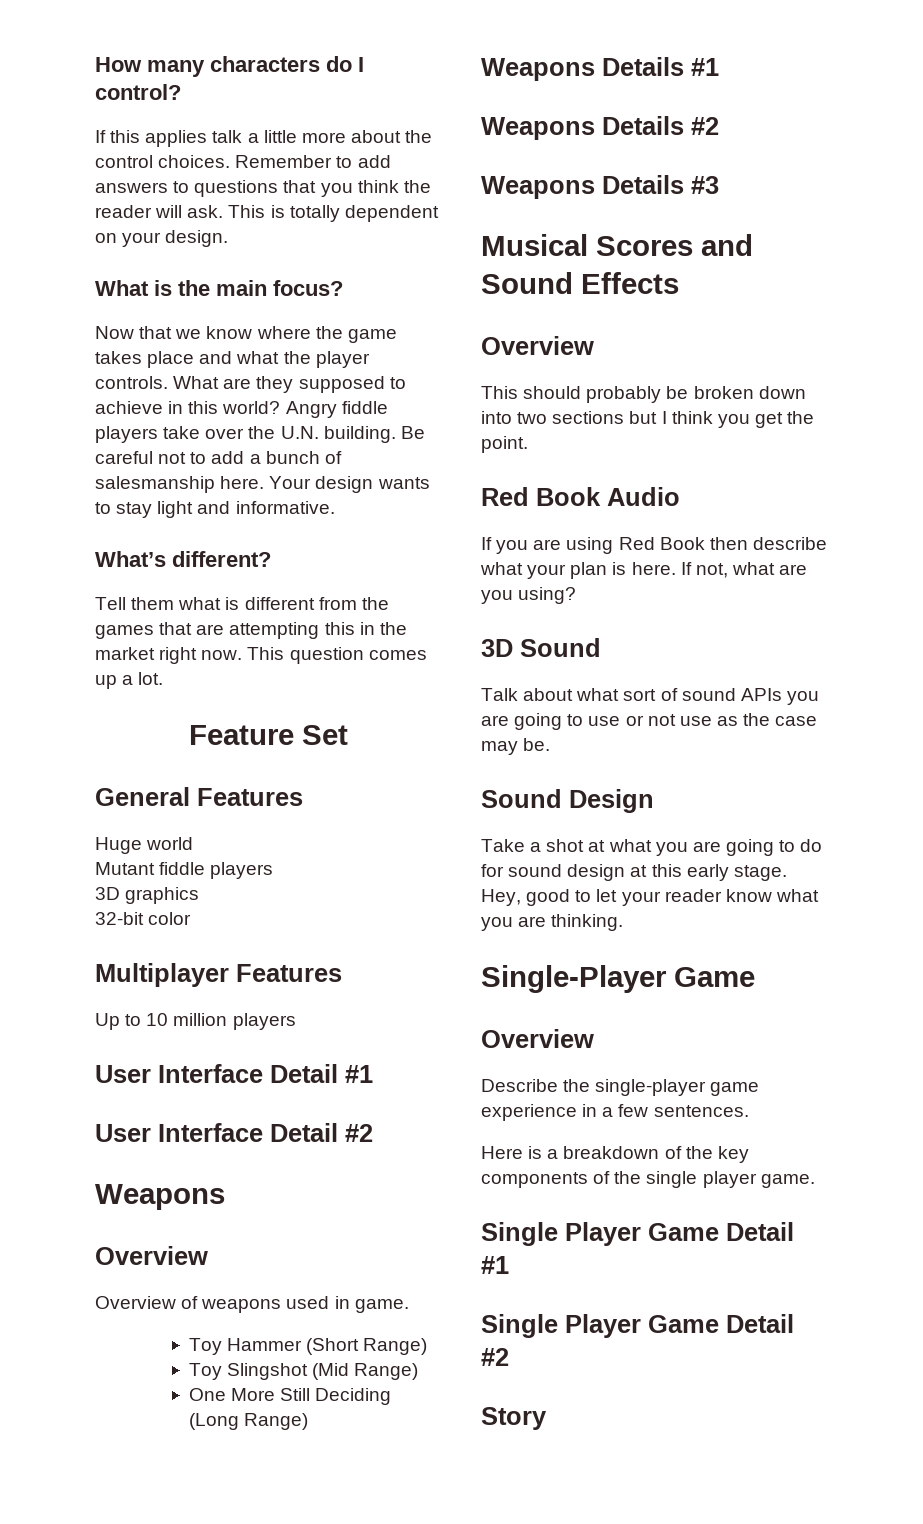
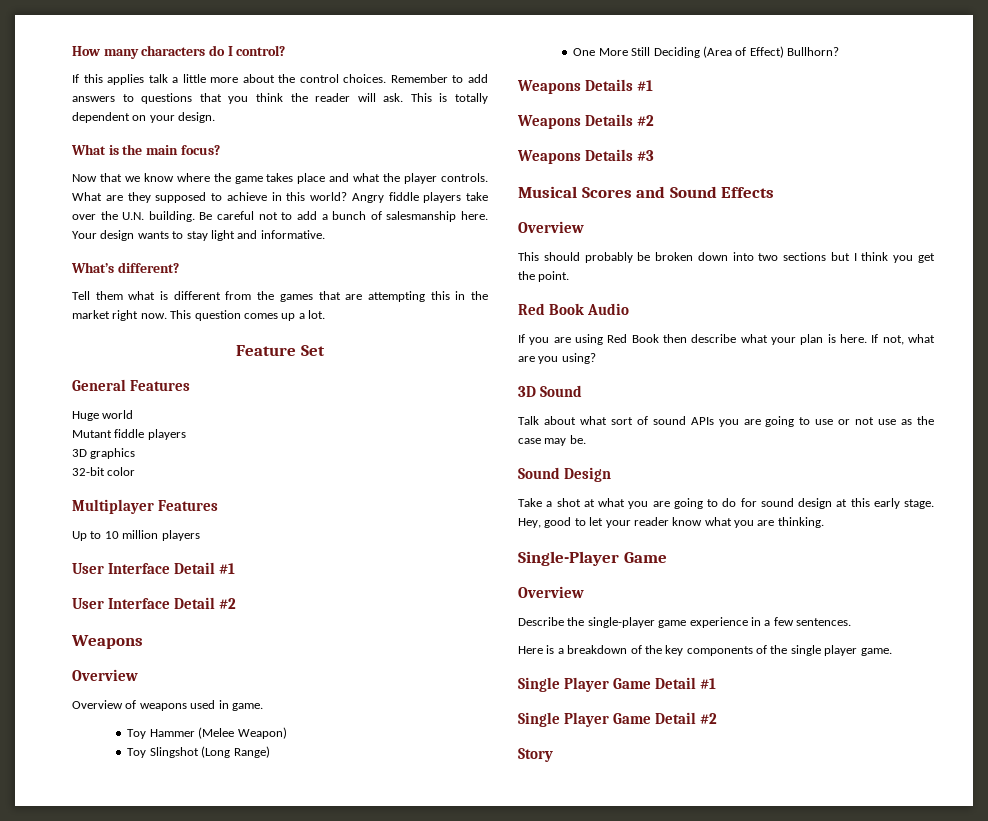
- Toy Hammer (Short Range)
+ Toy Hammer (Melee Weapon)
- Toy Slingshot (Mid Range)
+ Toy Slingshot (Long Range)
- One More Still Deciding (Long Range)
+ One More Still Deciding (Area of Effect) Bullhorn?

